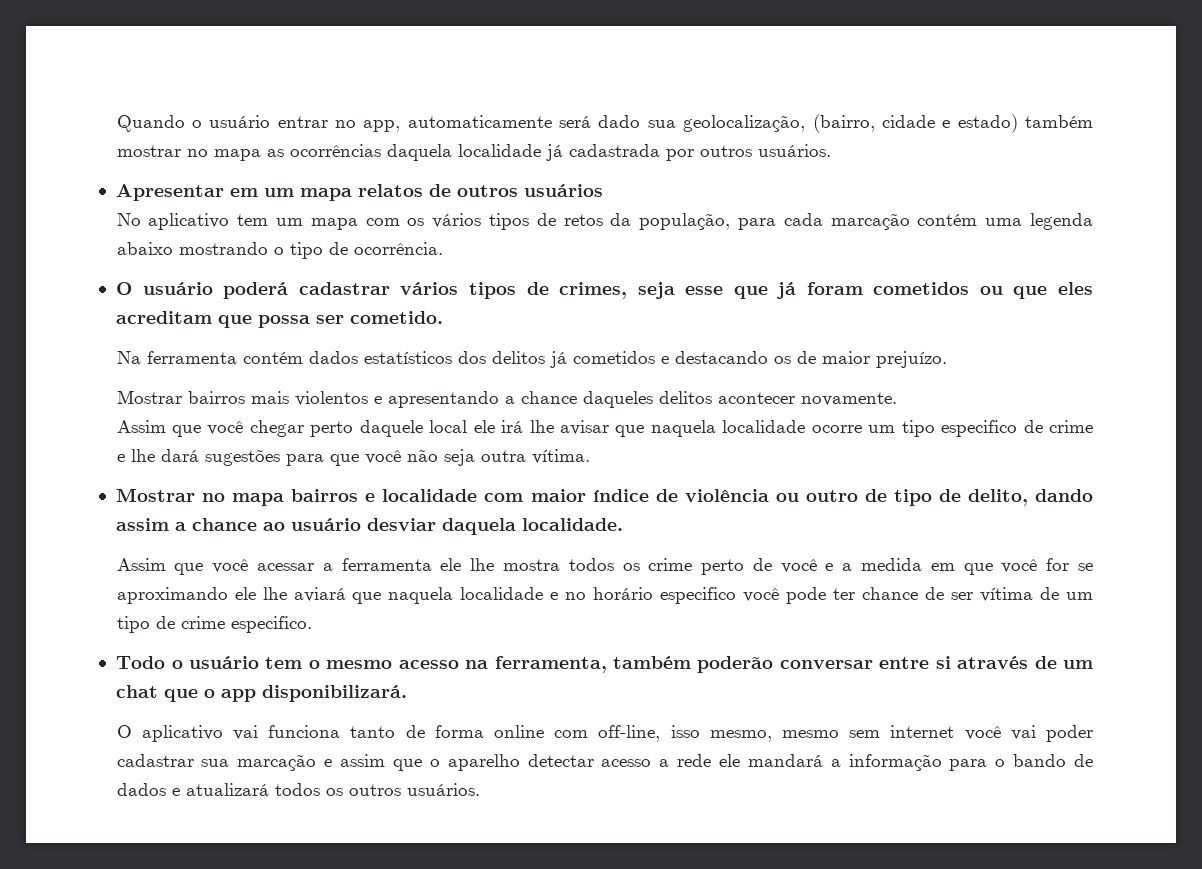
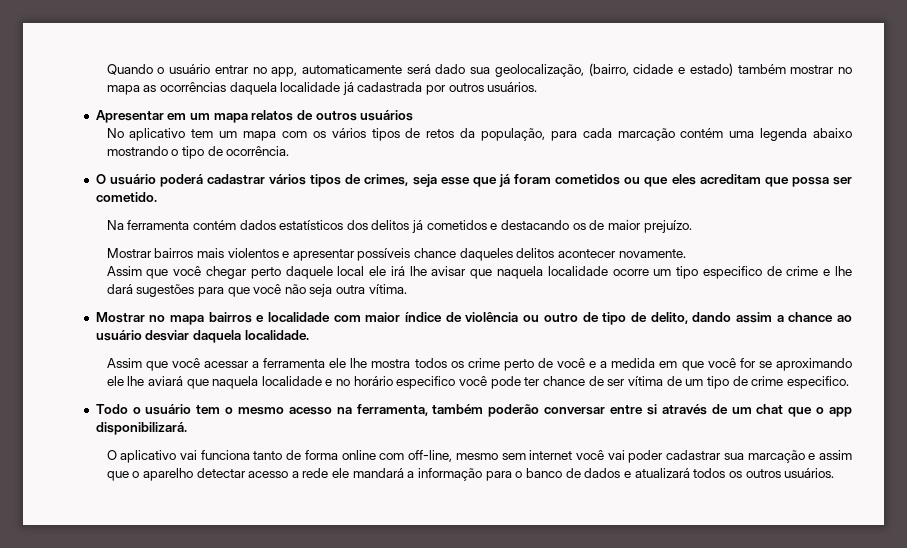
- Mostrar bairros mais violentos e apresentando a chance daqueles delitos acontecer novamente.
+ Mostrar bairros mais violentos e apresentar possíveis chance daqueles delitos acontecer novamente.
- O aplicativo vai funciona tanto de forma online com off-line, isso mesmo, mesmo sem internet você vai poder cadastrar sua marcação e assim que o aparelho detectar acesso a rede ele mandará a informação para o bando de dados e atualizará todos os outros usuários.
+ O aplicativo vai funciona tanto de forma online com off-line, mesmo sem internet você vai poder cadastrar sua marcação e assim que o aparelho detectar acesso a rede ele mandará a informação para o banco de dados e atualizará todos os outros usuários.

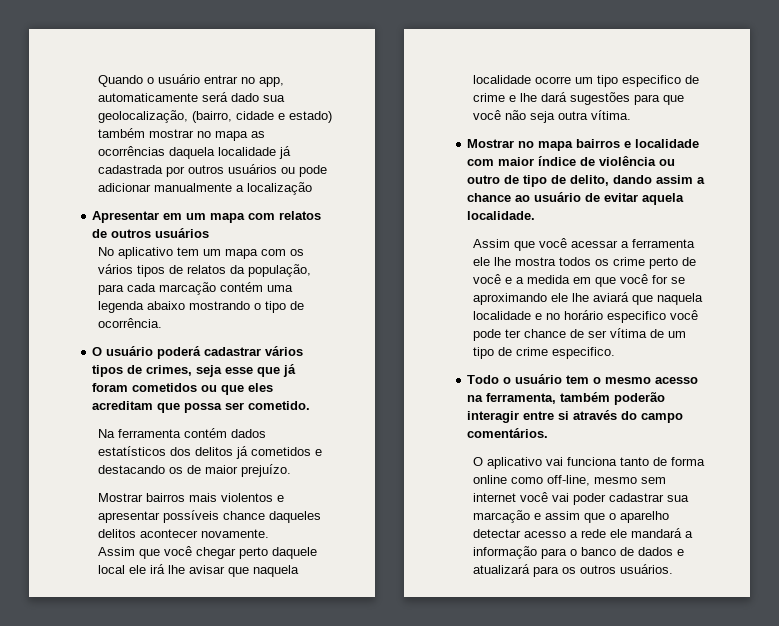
- Quando o usuário entrar no app, automaticamente será dado sua geolocalização, (bairro, cidade e estado) também mostrar no mapa as ocorrências daquela localidade já cadastrada por outros usuários.
+ Quando o usuário entrar no app, automaticamente será dado sua geolocalização, (bairro, cidade e estado) também mostrar no mapa as ocorrências daquela localidade já cadastrada por outros usuários ou pode adicionar manualmente a localização
- Apresentar em um mapa relatos de outros usuários
+ Apresentar em um mapa com relatos de outros usuários
- No aplicativo tem um mapa com os vários tipos de retos da população, para cada marcação contém uma legenda abaixo mostrando o tipo de ocorrência.
+ No aplicativo tem um mapa com os vários tipos de relatos da população, para cada marcação contém uma legenda abaixo mostrando o tipo de ocorrência.
- Mostrar no mapa bairros e localidade com maior índice de violência ou outro de tipo de delito, dando assim a chance ao usuário desviar daquela localidade.
+ Mostrar no mapa bairros e localidade com maior índice de violência ou outro de tipo de delito, dando assim a chance ao usuário de evitar aquela localidade.
- Todo o usuário tem o mesmo acesso na ferramenta, também poderão conversar entre si através de um chat que o app disponibilizará.
+ Todo o usuário tem o mesmo acesso na ferramenta, também poderão interagir entre si através do campo comentários.
- O aplicativo vai funciona tanto de forma online com off-line, mesmo sem internet você vai poder cadastrar sua marcação e assim que o aparelho detectar acesso a rede ele mandará a informação para o banco de dados e atualizará todos os outros usuários.
+ O aplicativo vai funciona tanto de forma online como off-line, mesmo sem internet você vai poder cadastrar sua marcação e assim que o aparelho detectar acesso a rede ele mandará a informação para o banco de dados e atualizará para os outros usuários.

